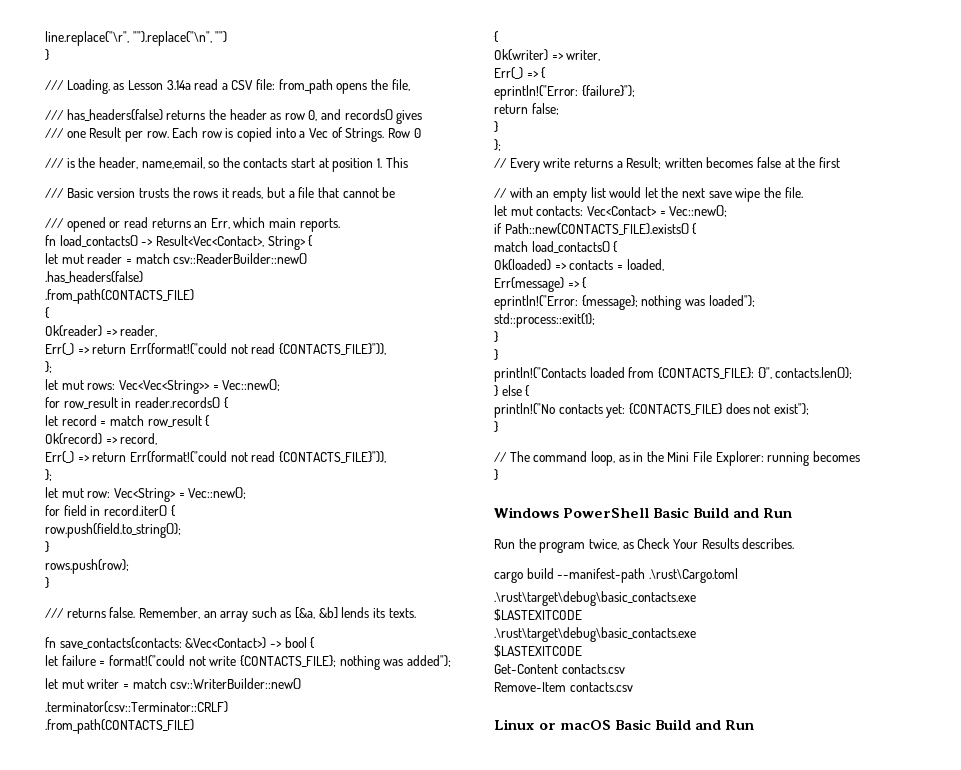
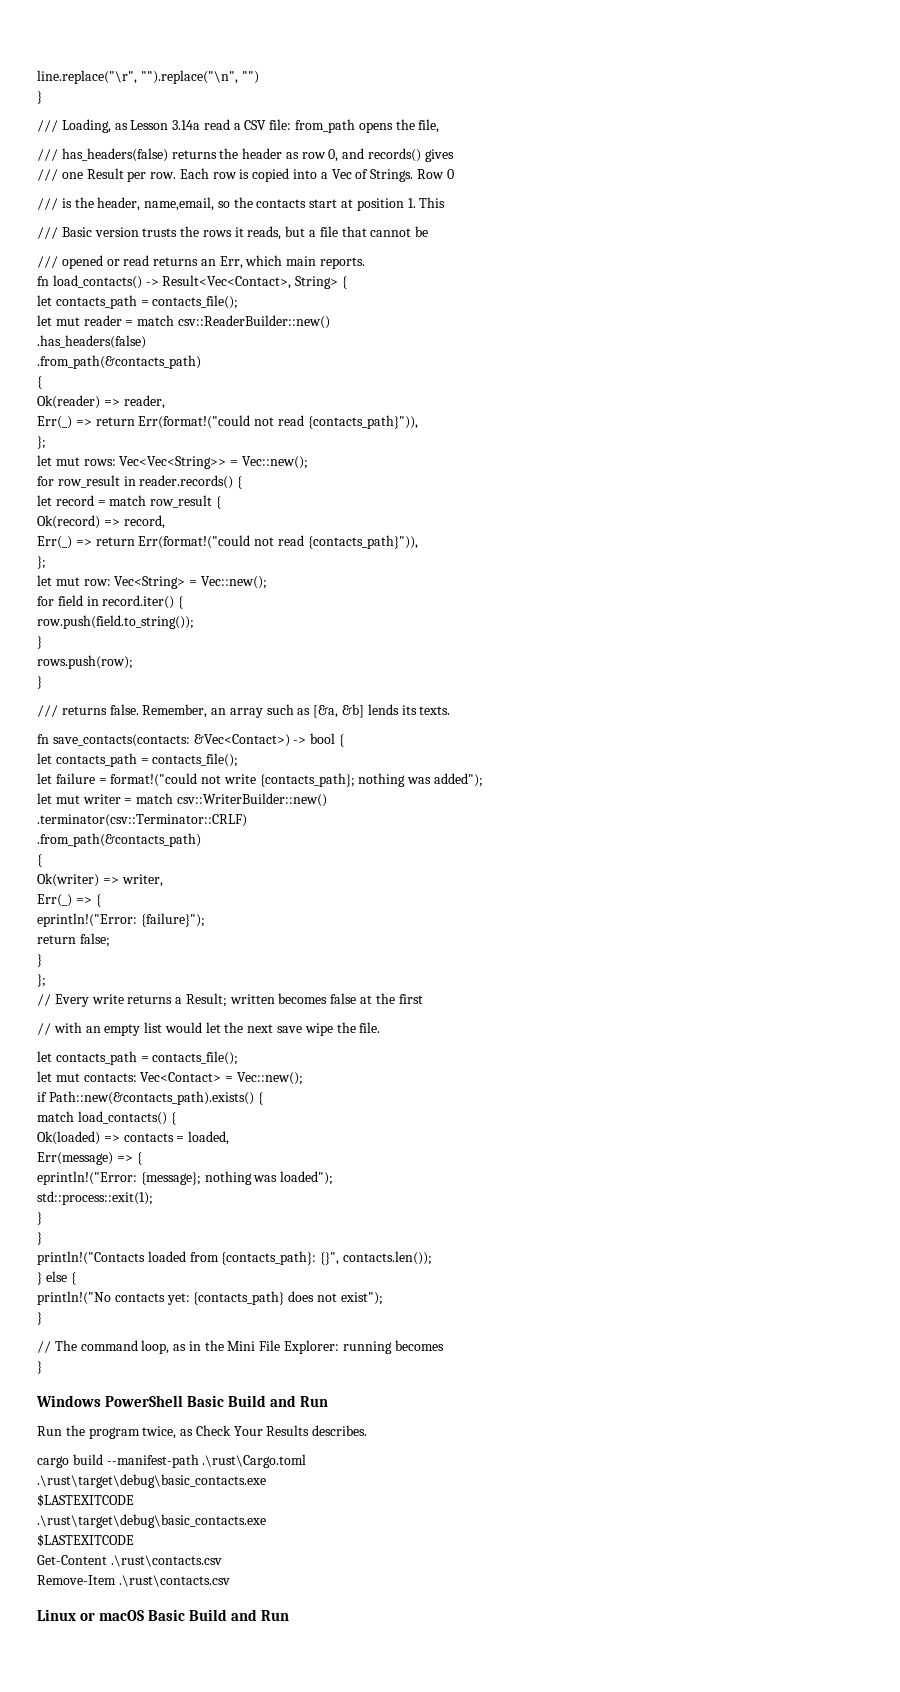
  fn load_contacts() -> Result<Vec<Contact>, String> {
+ let contacts_path = contacts_file();
  .has_headers(false)
- .from_path(CONTACTS_FILE)
+ .from_path(&contacts_path)
  Ok(reader) => reader,
- Err(_) => return Err(format!("could not read {CONTACTS_FILE}")),
+ Err(_) => return Err(format!("could not read {contacts_path}")),
  Ok(record) => record,
- Err(_) => return Err(format!("could not read {CONTACTS_FILE}")),
+ Err(_) => return Err(format!("could not read {contacts_path}")),
  fn save_contacts(contacts: &Vec<Contact>) -> bool {
+ let contacts_path = contacts_file();
- let failure = format!("could not write {CONTACTS_FILE}; nothing was added");
+ let failure = format!("could not write {contacts_path}; nothing was added");
  .terminator(csv::Terminator::CRLF)
- .from_path(CONTACTS_FILE)
+ .from_path(&contacts_path)
  // with an empty list would let the next save wipe the file.
+ let contacts_path = contacts_file();
- if Path::new(CONTACTS_FILE).exists() {
+ if Path::new(&contacts_path).exists() {
- println!("Contacts loaded from {CONTACTS_FILE}: {}", contacts.len());
+ println!("Contacts loaded from {contacts_path}: {}", contacts.len());
- println!("No contacts yet: {CONTACTS_FILE} does not exist");
+ println!("No contacts yet: {contacts_path} does not exist");
- Get-Content contacts.csv
+ Get-Content .\rust\contacts.csv
- Remove-Item contacts.csv
+ Remove-Item .\rust\contacts.csv

